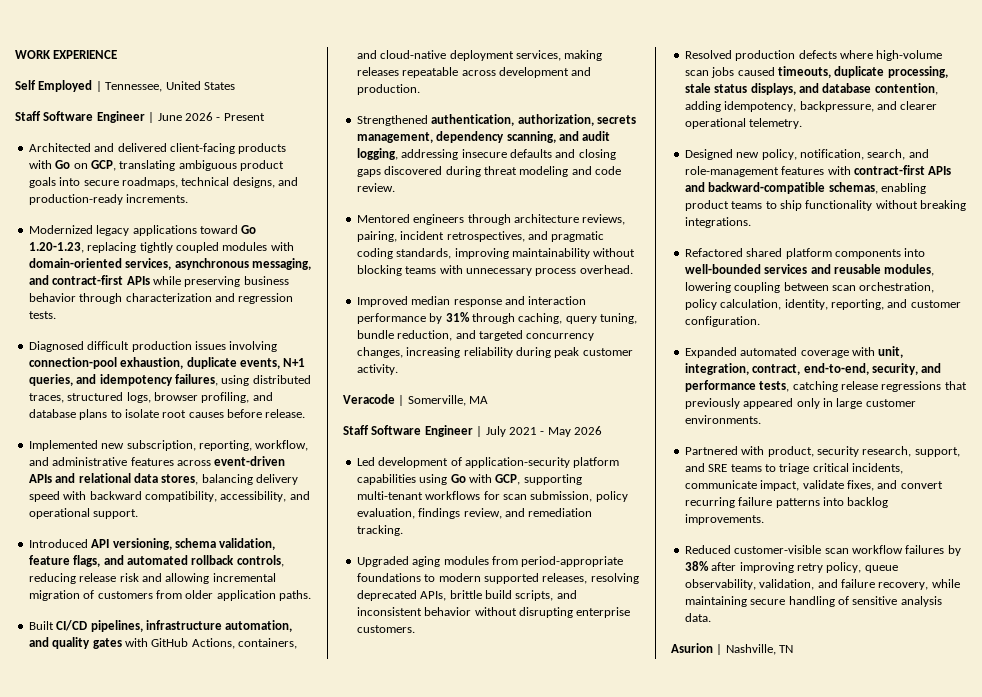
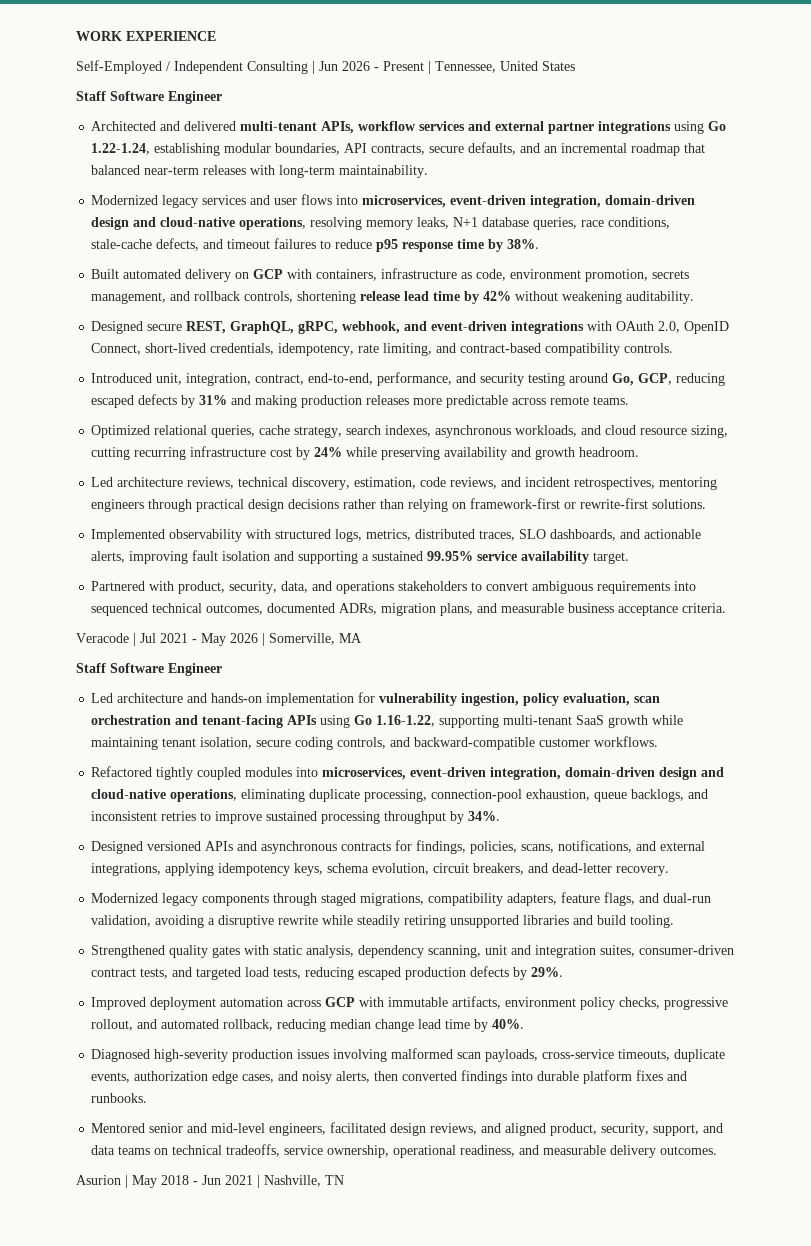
- Self Employed | Tennessee, United States
- Staff Software Engineer | June 2026 - Present
- Architected and delivered client-facing products with Go on GCP, translating ambiguous product goals into secure roadmaps, technical designs, and production-ready increments.
- Modernized legacy applications toward Go 1.20-1.23, replacing tightly coupled modules with domain-oriented services, asynchronous messaging, and contract-first APIs while preserving business behavior through characterization and regression tests.
- Diagnosed difficult production issues involving connection-pool exhaustion, duplicate events, N+1 queries, and idempotency failures, using distributed traces, structured logs, browser profiling, and database plans to isolate root causes before release.
- Implemented new subscription, reporting, workflow, and administrative features across event-driven APIs and relational data stores, balancing delivery speed with backward compatibility, accessibility, and operational support.
- Introduced API versioning, schema validation, feature flags, and automated rollback controls, reducing release risk and allowing incremental migration of customers from older application paths.
- Built CI/CD pipelines, infrastructure automation, and quality gates with GitHub Actions, containers, and cloud-native deployment services, making releases repeatable across development and production.
- Strengthened authentication, authorization, secrets management, dependency scanning, and audit logging, addressing insecure defaults and closing gaps discovered during threat modeling and code review.
- Mentored engineers through architecture reviews, pairing, incident retrospectives, and pragmatic coding standards, improving maintainability without blocking teams with unnecessary process overhead.
- Improved median response and interaction performance by 31% through caching, query tuning, bundle reduction, and targeted concurrency changes, increasing reliability during peak customer activity.
- Veracode | Somerville, MA
- Staff Software Engineer | July 2021 - May 2026
- Led development of application-security platform capabilities using Go with GCP, supporting multi-tenant workflows for scan submission, policy evaluation, findings review, and remediation tracking.
- Upgraded aging modules from period-appropriate foundations to modern supported releases, resolving deprecated APIs, brittle build scripts, and inconsistent behavior without disrupting enterprise customers.
- Resolved production defects where high-volume scan jobs caused timeouts, duplicate processing, stale status displays, and database contention, adding idempotency, backpressure, and clearer operational telemetry.
- Designed new policy, notification, search, and role-management features with contract-first APIs and backward-compatible schemas, enabling product teams to ship functionality without breaking integrations.
- Refactored shared platform components into well-bounded services and reusable modules, lowering coupling between scan orchestration, policy calculation, identity, reporting, and customer configuration.
- Expanded automated coverage with unit, integration, contract, end-to-end, security, and performance tests, catching release regressions that previously appeared only in large customer environments.
- Partnered with product, security research, support, and SRE teams to triage critical incidents, communicate impact, validate fixes, and convert recurring failure patterns into backlog improvements.
- Reduced customer-visible scan workflow failures by 38% after improving retry policy, queue observability, validation, and failure recovery, while maintaining secure handling of sensitive analysis data.
- Asurion | Nashville, TN
+ Self-Employed / Independent Consulting | Jun 2026 - Present | Tennessee, United States
+ Staff Software Engineer
+ Architected and delivered multi-tenant APIs, workflow services and external partner integrations using Go 1.22-1.24, establishing modular boundaries, API contracts, secure defaults, and an incremental roadmap that balanced near-term releases with long-term maintainability.
+ Modernized legacy services and user flows into microservices, event-driven integration, domain-driven design and cloud-native operations, resolving memory leaks, N+1 database queries, race conditions, stale-cache defects, and timeout failures to reduce p95 response time by 38%.
+ Built automated delivery on GCP with containers, infrastructure as code, environment promotion, secrets management, and rollback controls, shortening release lead time by 42% without weakening auditability.
+ Designed secure REST, GraphQL, gRPC, webhook, and event-driven integrations with OAuth 2.0, OpenID Connect, short-lived credentials, idempotency, rate limiting, and contract-based compatibility controls.
+ Introduced unit, integration, contract, end-to-end, performance, and security testing around Go, GCP, reducing escaped defects by 31% and making production releases more predictable across remote teams.
+ Optimized relational queries, cache strategy, search indexes, asynchronous workloads, and cloud resource sizing, cutting recurring infrastructure cost by 24% while preserving availability and growth headroom.
+ Led architecture reviews, technical discovery, estimation, code reviews, and incident retrospectives, mentoring engineers through practical design decisions rather than relying on framework-first or rewrite-first solutions.
+ Implemented observability with structured logs, metrics, distributed traces, SLO dashboards, and actionable alerts, improving fault isolation and supporting a sustained 99.95% service availability target.
+ Partnered with product, security, data, and operations stakeholders to convert ambiguous requirements into sequenced technical outcomes, documented ADRs, migration plans, and measurable business acceptance criteria.
+ Veracode | Jul 2021 - May 2026 | Somerville, MA
+ Staff Software Engineer
+ Led architecture and hands-on implementation for vulnerability ingestion, policy evaluation, scan orchestration and tenant-facing APIs using Go 1.16-1.22, supporting multi-tenant SaaS growth while maintaining tenant isolation, secure coding controls, and backward-compatible customer workflows.
+ Refactored tightly coupled modules into microservices, event-driven integration, domain-driven design and cloud-native operations, eliminating duplicate processing, connection-pool exhaustion, queue backlogs, and inconsistent retries to improve sustained processing throughput by 34%.
+ Designed versioned APIs and asynchronous contracts for findings, policies, scans, notifications, and external integrations, applying idempotency keys, schema evolution, circuit breakers, and dead-letter recovery.
+ Modernized legacy components through staged migrations, compatibility adapters, feature flags, and dual-run validation, avoiding a disruptive rewrite while steadily retiring unsupported libraries and build tooling.
+ Strengthened quality gates with static analysis, dependency scanning, unit and integration suites, consumer-driven contract tests, and targeted load tests, reducing escaped production defects by 29%.
+ Improved deployment automation across GCP with immutable artifacts, environment policy checks, progressive rollout, and automated rollback, reducing median change lead time by 40%.
+ Diagnosed high-severity production issues involving malformed scan payloads, cross-service timeouts, duplicate events, authorization edge cases, and noisy alerts, then converted findings into durable platform fixes and runbooks.
+ Mentored senior and mid-level engineers, facilitated design reviews, and aligned product, security, support, and data teams on technical tradeoffs, service ownership, operational readiness, and measurable delivery outcomes.
+ Asurion | May 2018 - Jun 2021 | Nashville, TN

